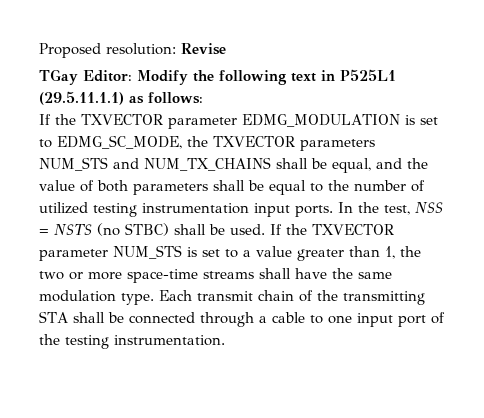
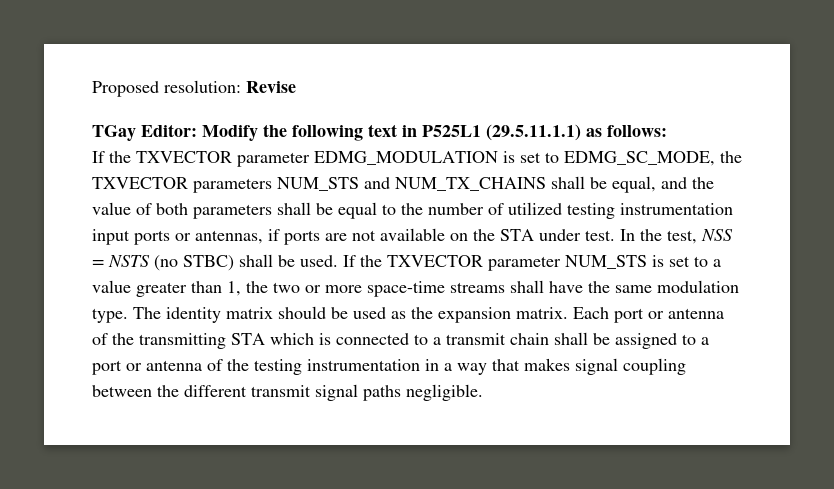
- If the TXVECTOR parameter EDMG_MODULATION is set to EDMG_SC_MODE, the TXVECTOR parameters NUM_STS and NUM_TX_CHAINS shall be equal, and the value of both parameters shall be equal to the number of utilized testing instrumentation input ports.
+ If the TXVECTOR parameter EDMG_MODULATION is set to EDMG_SC_MODE, the TXVECTOR parameters NUM_STS and NUM_TX_CHAINS shall be equal, and the value of both parameters shall be equal to the number of utilized testing instrumentation input ports or antennas, if ports are not available on the STA under test.
- Each transmit chain of the transmitting STA shall be connected through a cable to one input port of the testing instrumentation.
+ The identity matrix should be used as the expansion matrix. Each port or antenna of the transmitting STA which is connected to a transmit chain shall be assigned to a port or antenna of the testing instrumentation in a way that makes signal coupling between the different transmit signal paths negligible.

